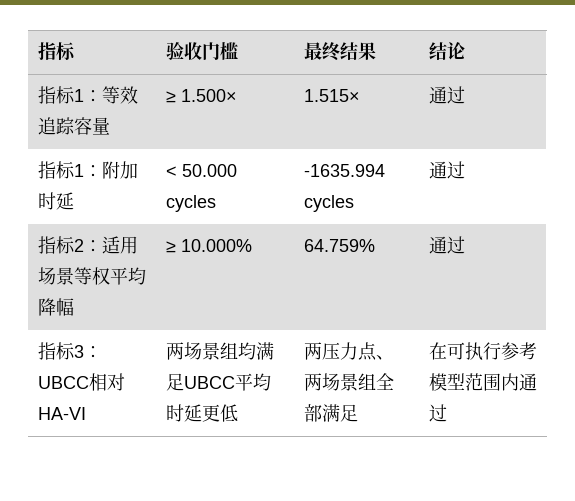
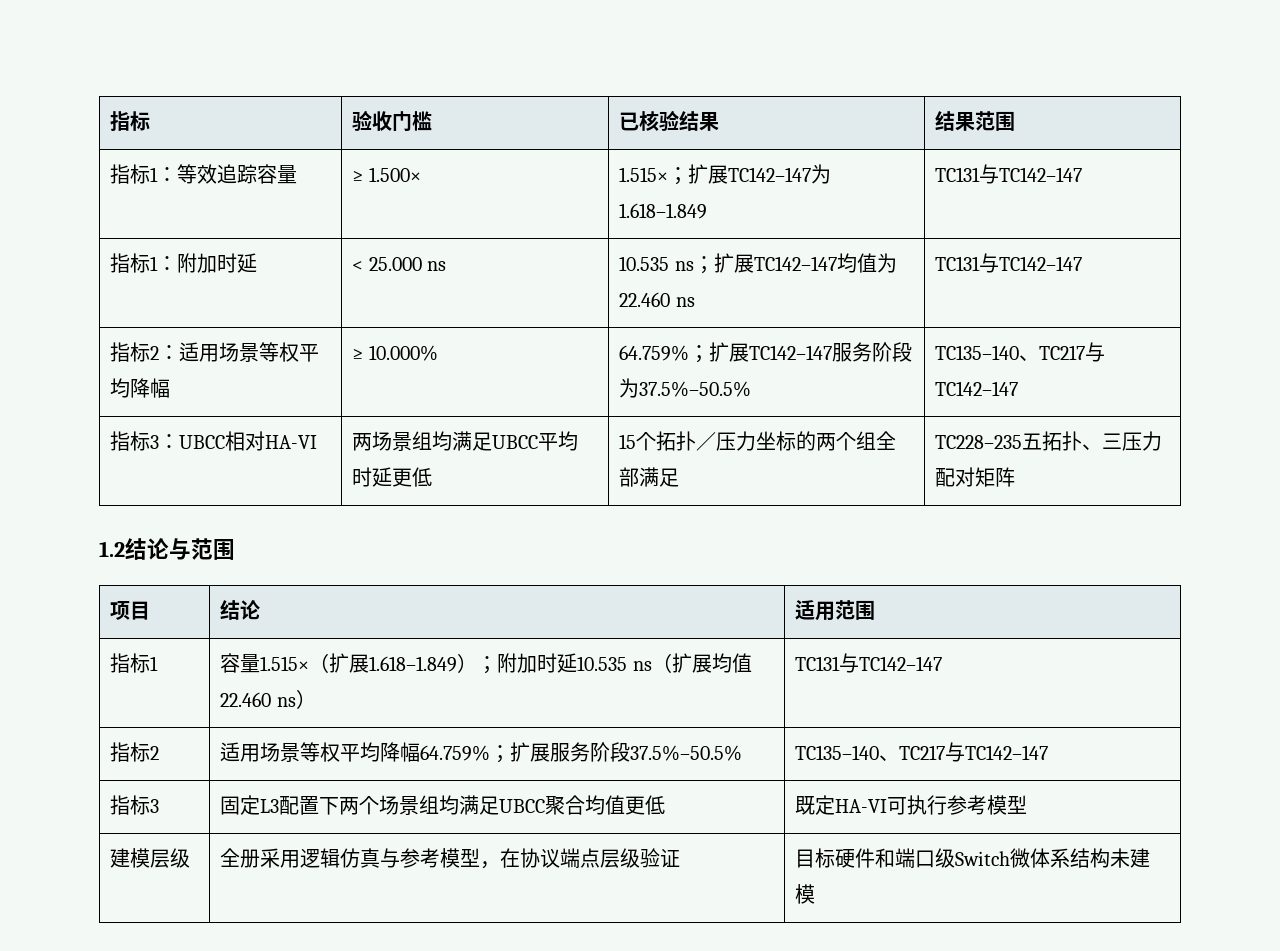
- 指标 | 验收门槛 | 最终结果 | 结论
+ 指标 | 验收门槛 | 已核验结果 | 结果范围
- 指标1：等效追踪容量 | ≥ 1.500× | 1.515× | 通过
+ 指标1：等效追踪容量 | ≥ 1.500× | 1.515×；扩展TC142–147为1.618–1.849 | TC131与TC142–147
- 指标1：附加时延 | < 50.000 cycles | -1635.994 cycles | 通过
+ 指标1：附加时延 | < 25.000 ns | 10.535 ns；扩展TC142–147均值为22.460 ns | TC131与TC142–147
- 指标2：适用场景等权平均降幅 | ≥ 10.000% | 64.759% | 通过
+ 指标2：适用场景等权平均降幅 | ≥ 10.000% | 64.759%；扩展TC142–147服务阶段为37.5%–50.5% | TC135–140、TC217与TC142–147
- 指标3：UBCC相对HA-VI | 两场景组均满足UBCC平均时延更低 | 两压力点、两场景组全部满足 | 在可执行参考模型范围内通过
+ 指标3：UBCC相对HA-VI | 两场景组均满足UBCC平均时延更低 | 15个拓扑／压力坐标的两个组全部满足 | TC228–235五拓扑、三压力配对矩阵
+ 1.2结论与范围
+ 项目 | 结论 | 适用范围
+ 指标1 | 容量1.515×（扩展1.618–1.849）；附加时延10.535 ns（扩展均值22.460 ns） | TC131与TC142–147
+ 指标2 | 适用场景等权平均降幅64.759%；扩展服务阶段37.5%–50.5% | TC135–140、TC217与TC142–147
+ 指标3 | 固定L3配置下两个场景组均满足UBCC聚合均值更低 | 既定HA-VI可执行参考模型
+ 建模层级 | 全册采用逻辑仿真与参考模型，在协议端点层级验证 | 目标硬件和端口级Switch微体系结构未建模

